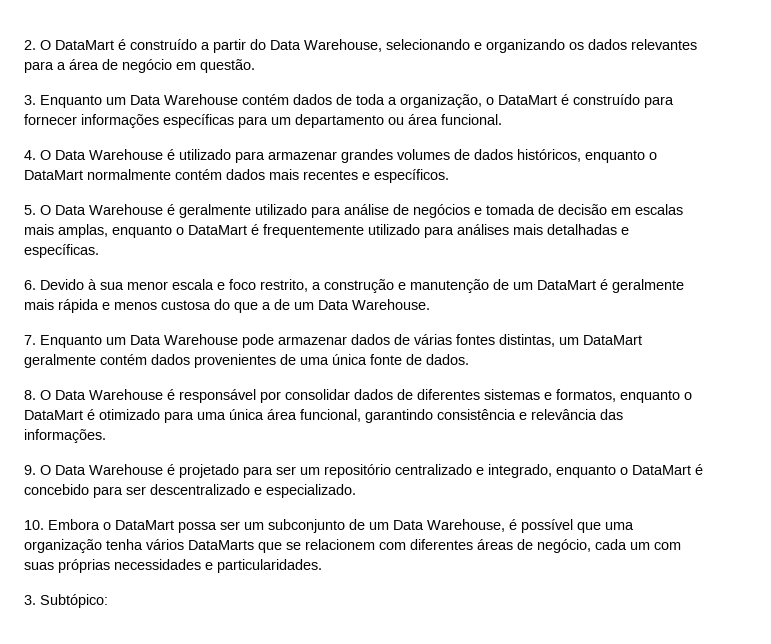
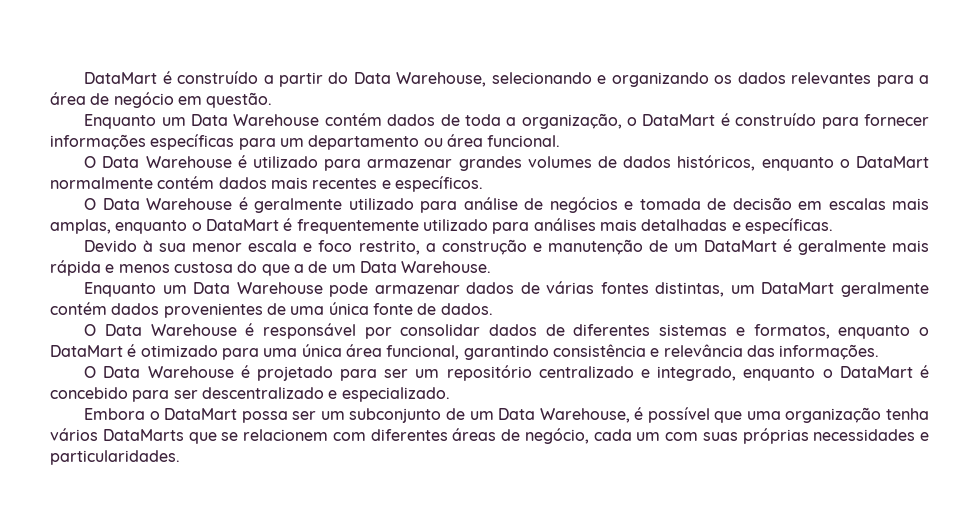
- 2. O DataMart é construído a partir do Data Warehouse, selecionando e organizando os dados relevantes para a área de negócio em questão.
+ DataMart é construído a partir do Data Warehouse, selecionando e organizando os dados relevantes para a área de negócio em questão.
- 3. Enquanto um Data Warehouse contém dados de toda a organização, o DataMart é construído para fornecer informações específicas para um departamento ou área funcional.
+ Enquanto um Data Warehouse contém dados de toda a organização, o DataMart é construído para fornecer informações específicas para um departamento ou área funcional.
- 4. O Data Warehouse é utilizado para armazenar grandes volumes de dados históricos, enquanto o DataMart normalmente contém dados mais recentes e específicos.
+ O Data Warehouse é utilizado para armazenar grandes volumes de dados históricos, enquanto o DataMart normalmente contém dados mais recentes e específicos.
- 5. O Data Warehouse é geralmente utilizado para análise de negócios e tomada de decisão em escalas mais amplas, enquanto o DataMart é frequentemente utilizado para análises mais detalhadas e específicas.
+ O Data Warehouse é geralmente utilizado para análise de negócios e tomada de decisão em escalas mais amplas, enquanto o DataMart é frequentemente utilizado para análises mais detalhadas e específicas.
- 6. Devido à sua menor escala e foco restrito, a construção e manutenção de um DataMart é geralmente mais rápida e menos custosa do que a de um Data Warehouse.
+ Devido à sua menor escala e foco restrito, a construção e manutenção de um DataMart é geralmente mais rápida e menos custosa do que a de um Data Warehouse.
- 7. Enquanto um Data Warehouse pode armazenar dados de várias fontes distintas, um DataMart geralmente contém dados provenientes de uma única fonte de dados.
+ Enquanto um Data Warehouse pode armazenar dados de várias fontes distintas, um DataMart geralmente contém dados provenientes de uma única fonte de dados.
- 8. O Data Warehouse é responsável por consolidar dados de diferentes sistemas e formatos, enquanto o DataMart é otimizado para uma única área funcional, garantindo consistência e relevância das informações.
+ O Data Warehouse é responsável por consolidar dados de diferentes sistemas e formatos, enquanto o DataMart é otimizado para uma única área funcional, garantindo consistência e relevância das informações.
- 9. O Data Warehouse é projetado para ser um repositório centralizado e integrado, enquanto o DataMart é concebido para ser descentralizado e especializado.
+ O Data Warehouse é projetado para ser um repositório centralizado e integrado, enquanto o DataMart é concebido para ser descentralizado e especializado.
- 10. Embora o DataMart possa ser um subconjunto de um Data Warehouse, é possível que uma organização tenha vários DataMarts que se relacionem com diferentes áreas de negócio, cada um com suas próprias necessidades e particularidades.
+ Embora o DataMart possa ser um subconjunto de um Data Warehouse, é possível que uma organização tenha vários DataMarts que se relacionem com diferentes áreas de negócio, cada um com suas próprias necessidades e particularidades.
- 3. Subtópico:

